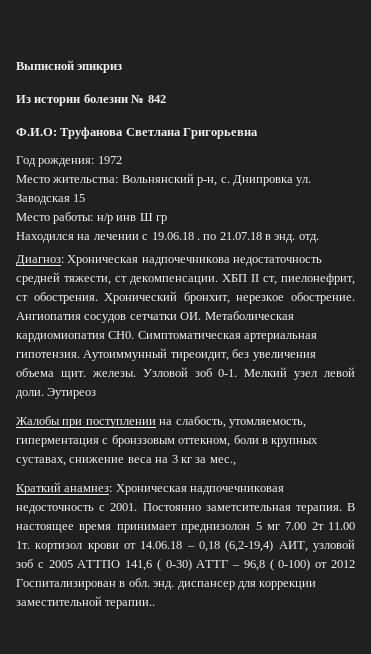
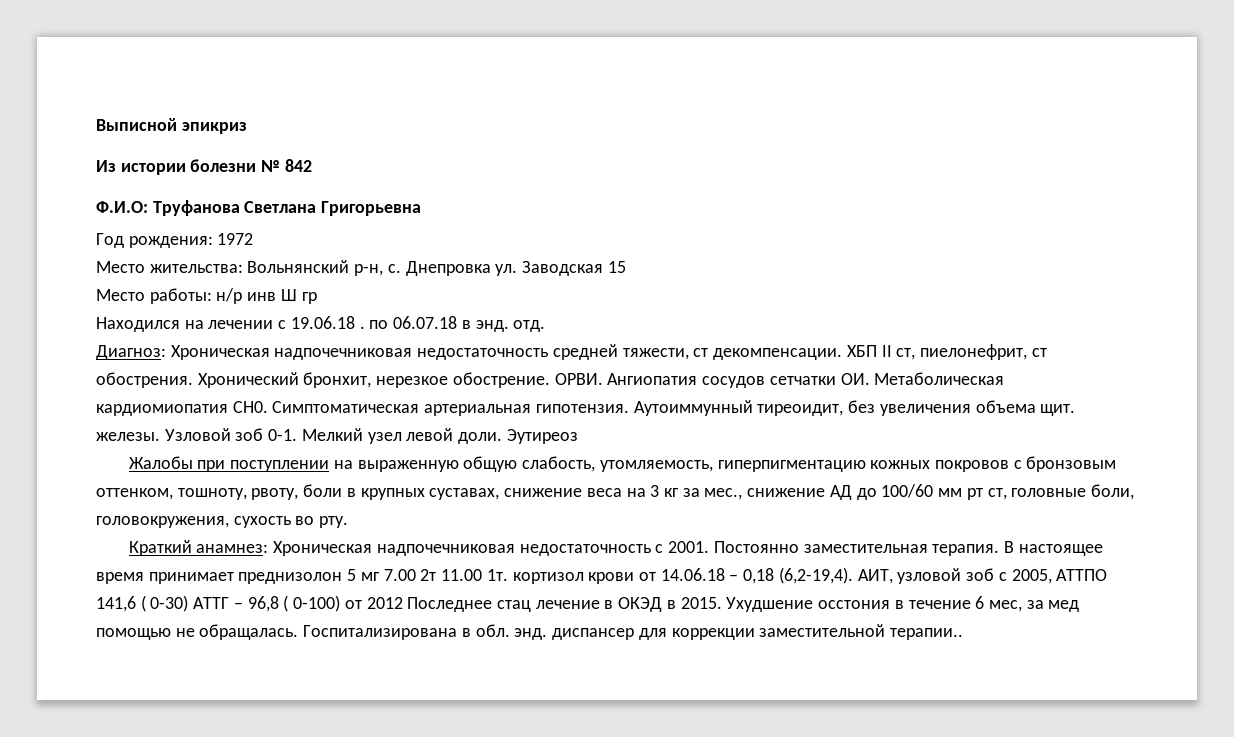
- Днипровка ул. Заводская 15
+ Днепровка ул. Заводская 15
- Находился на лечении с 19.06.18 . по 21.07.18 в энд. отд.
+ Находился на лечении с 19.06.18 . по 06.07.18 в энд. отд.
- Диагноз: Хроническая надпочечникова недостаточность средней тяжести, ст декомпенсации.
+ Диагноз: Хроническая надпочечниковая недостаточность средней тяжести, ст декомпенсации.
+ ОРВИ.
- Жалобы при поступлении на слабость, утомляемость, гиперментация с бронззовым оттекном, боли в крупных суставах, снижение веса на 3 кг за мес.,
+ Жалобы при поступлении на выраженную общую слабость, утомляемость, гиперпигментацию кожных покровов с бронзовым оттенком, тошноту, рвоту, боли в крупных суставах, снижение веса на 3 кг за мес., снижение АД до 100/60 мм рт ст, головные боли, головокружения, сухость во рту.
- Краткий анамнез: Хроническая надпочечниковая недосточность с 2001.
+ Краткий анамнез: Хроническая надпочечниковая недостаточность с 2001.
- Постоянно заметсительная терапия.
+ Постоянно заместительная терапия.
- В настоящее время принимает преднизолон 5 мг 7.00 2т 11.00 1т. кортизол крови от 14.06.18 – 0,18 (6,2-19,4) АИТ, узловой зоб с 2005 АТТПО 141,6 ( 0-30) АТТГ – 96,8 ( 0-100) от 2012 Госпитализирован в обл. энд. диспансер для коррекции заместительной терапии..
+ В настоящее время принимает преднизолон 5 мг 7.00 2т 11.00 1т. кортизол крови от 14.06.18 – 0,18 (6,2-19,4). АИТ, узловой зоб с 2005, АТТПО 141,6 ( 0-30) АТТГ – 96,8 ( 0-100) от 2012 Последнее стац лечение в ОКЭД в 2015. Ухудшение осстония в течение 6 мес, за мед помощью не обращалась. Госпитализирована в обл. энд. диспансер для коррекции заместительной терапии..

